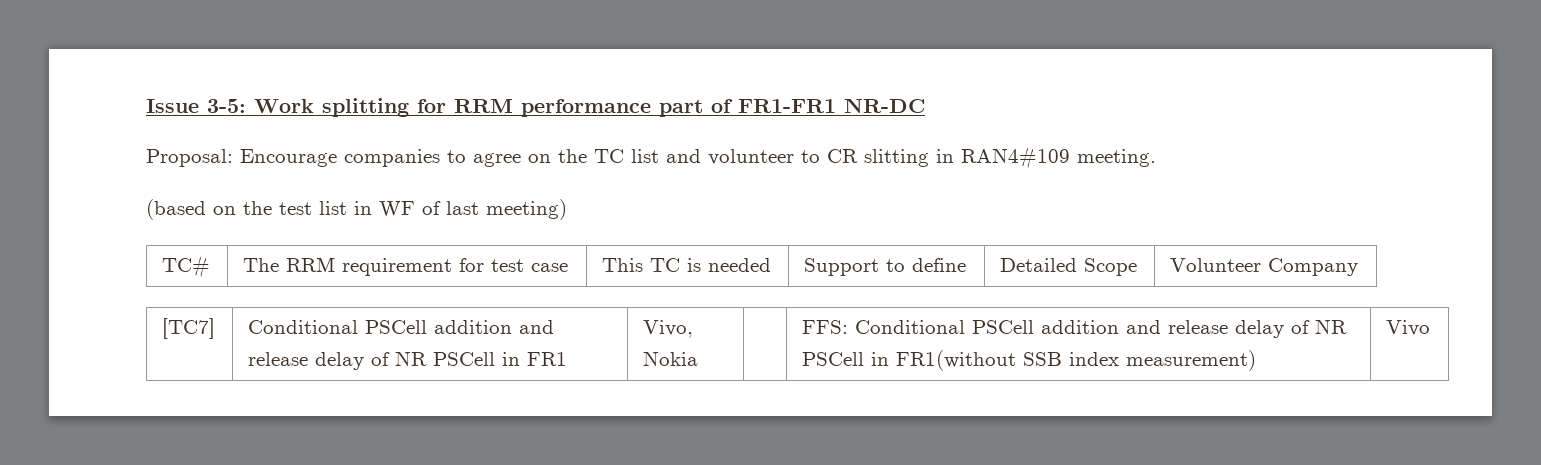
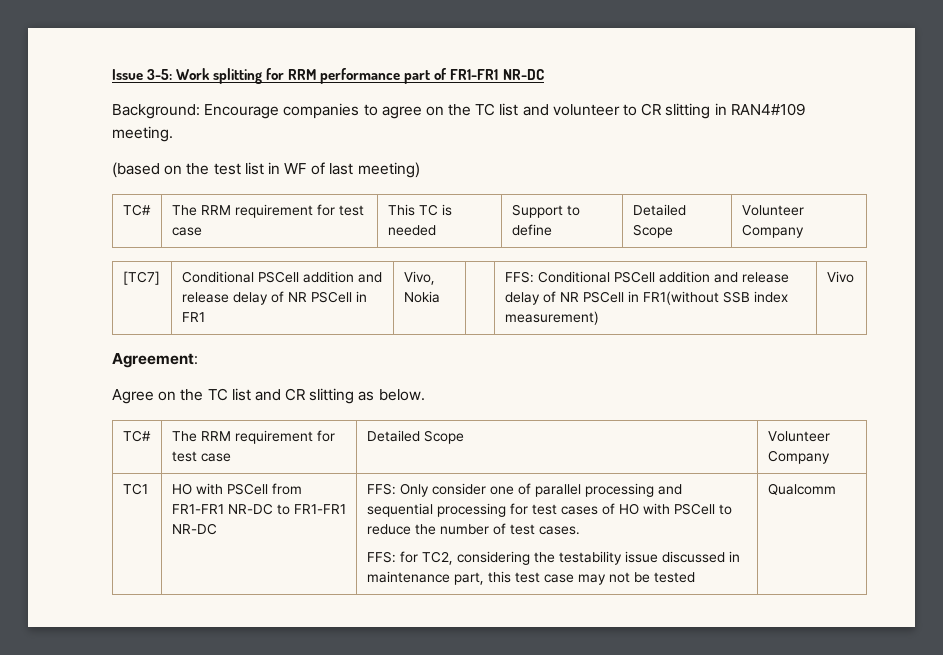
- Proposal: Encourage companies to agree on the TC list and volunteer to CR slitting in RAN4#109 meeting.
+ Background: Encourage companies to agree on the TC list and volunteer to CR slitting in RAN4#109 meeting.
+ Agreement:
+ Agree on the TC list and CR slitting as below.
+ TC# | The RRM requirement for test case | Detailed Scope | Volunteer Company
+ TC1 | HO with PSCell from FR1-FR1 NR-DC to FR1-FR1 NR-DC | FFS: Only consider one of parallel processing and sequential processing for test cases of HO with PSCell to reduce the number of test cases.
+ FFS: for TC2, considering the testability issue discussed in maintenance part, this test case may not be tested | Qualcomm

